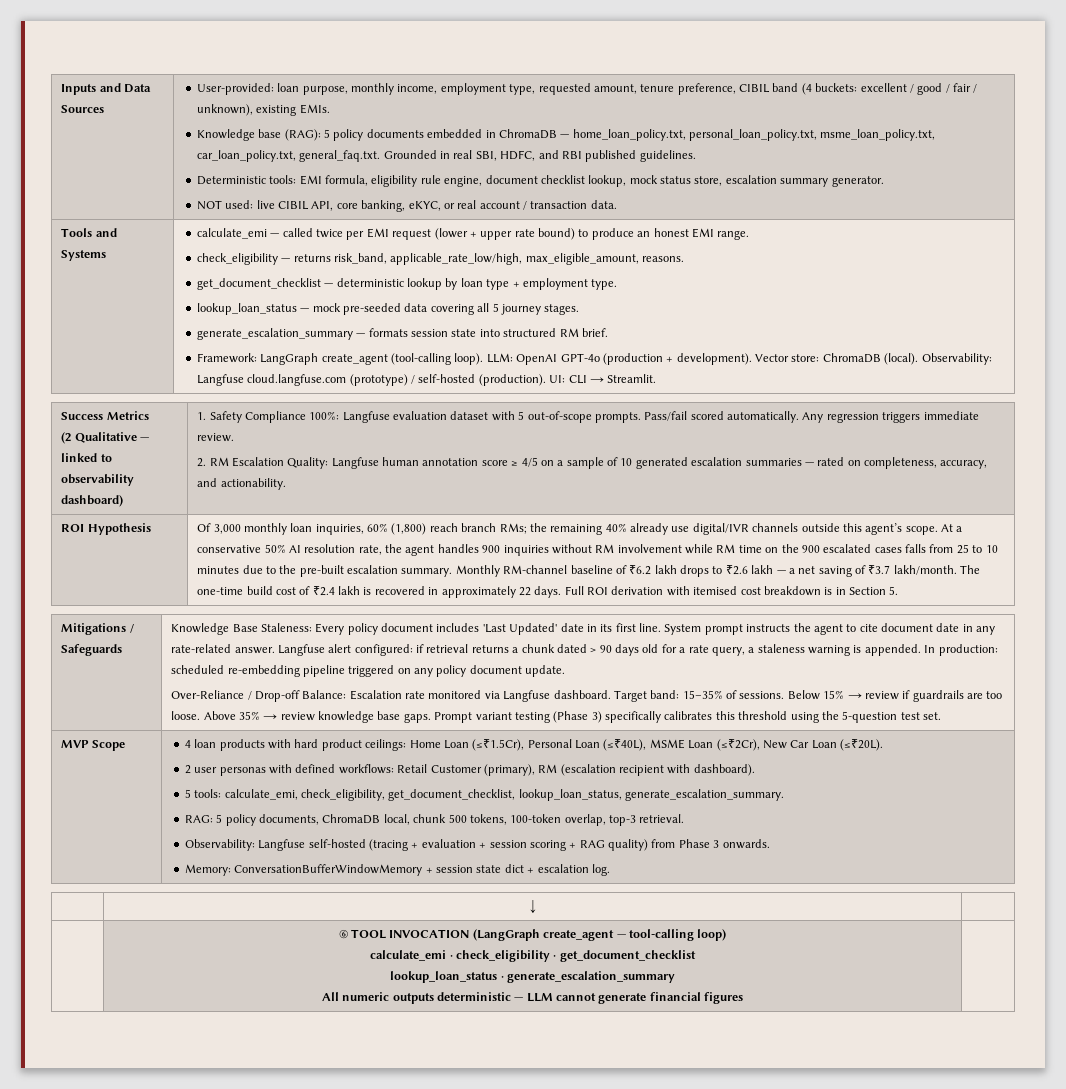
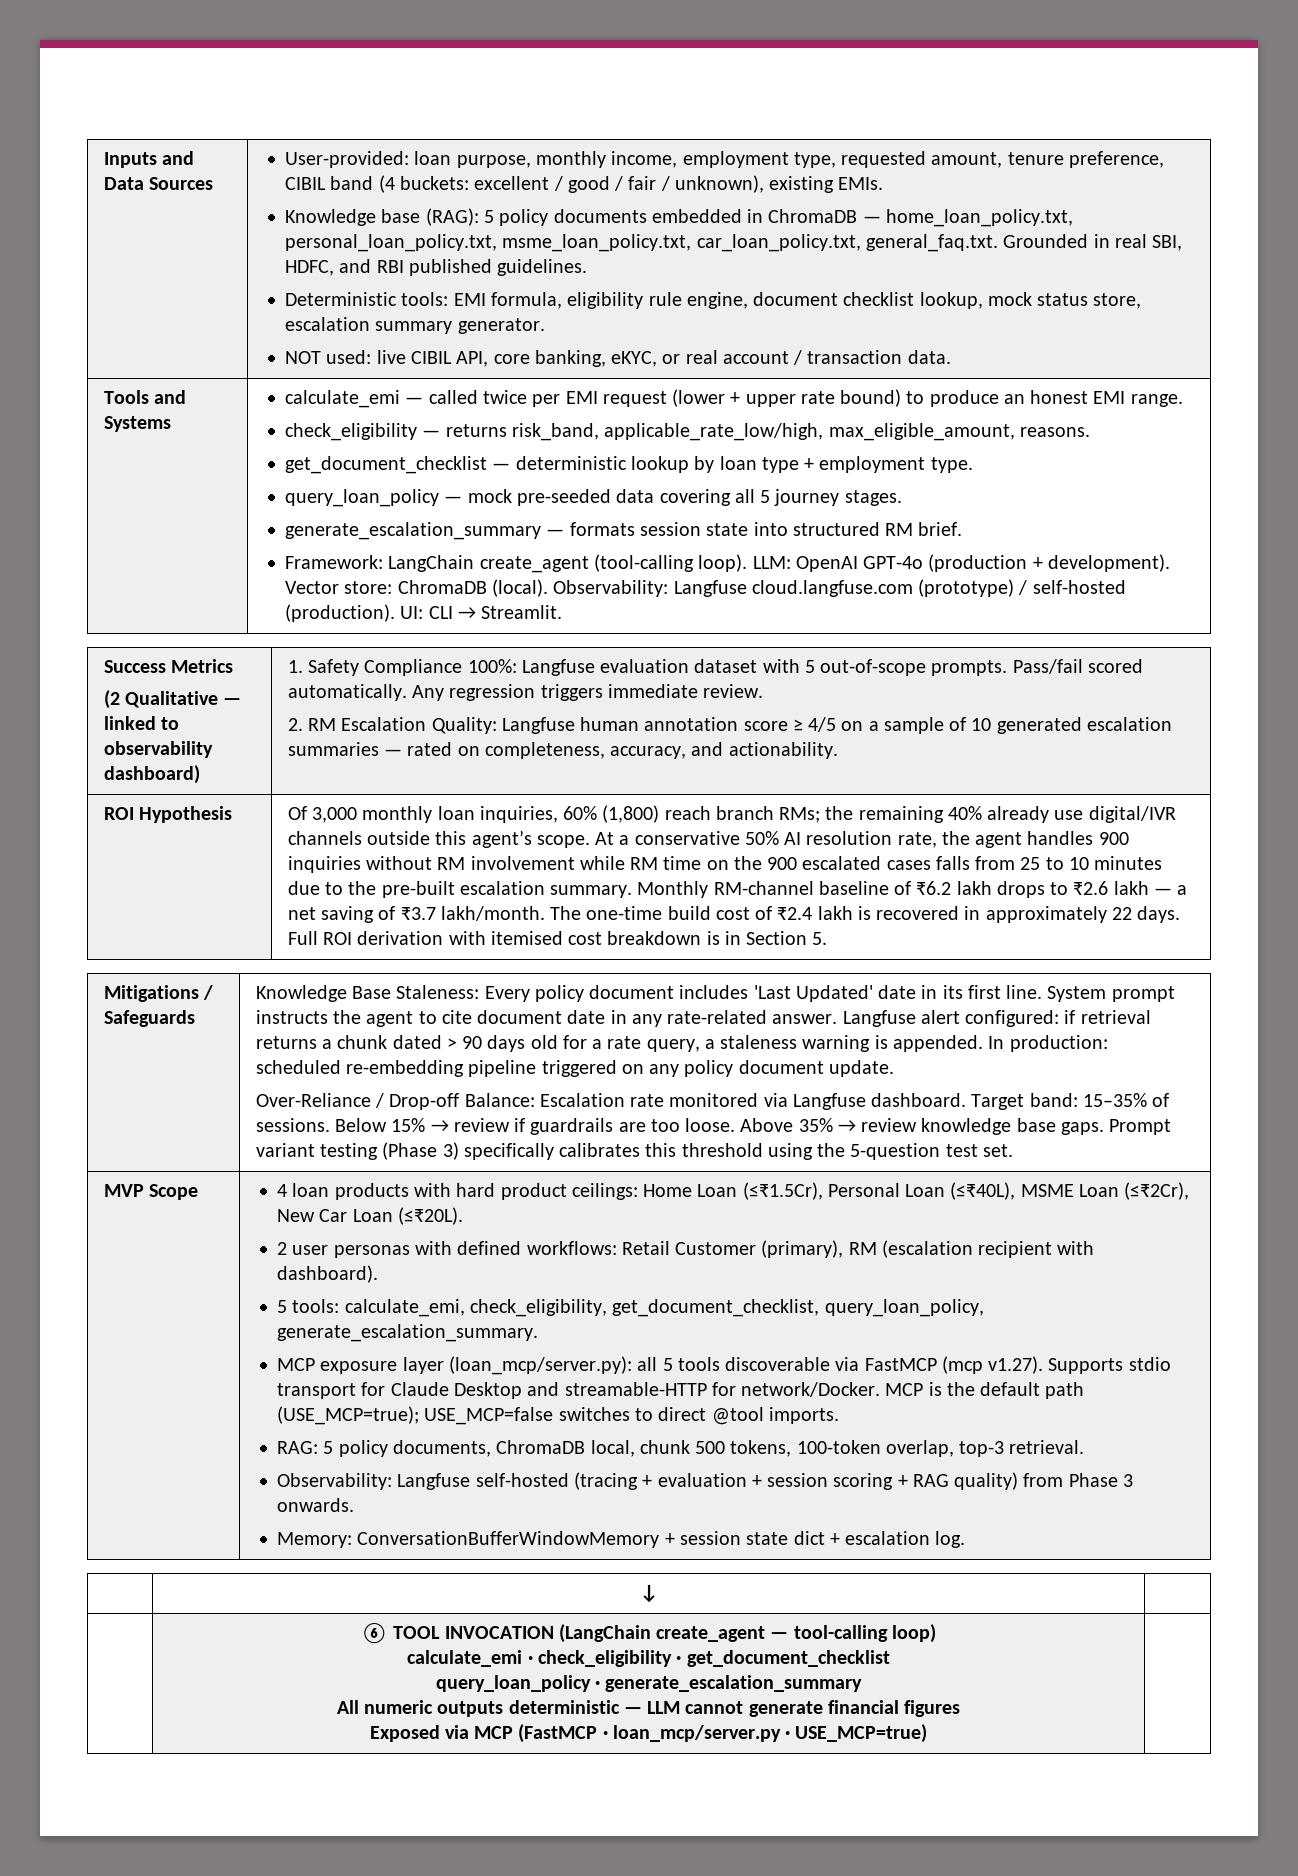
- lookup_loan_status — mock pre-seeded data covering all 5 journey stages.
+ query_loan_policy — mock pre-seeded data covering all 5 journey stages.
- Framework: LangGraph create_agent (tool-calling loop).
+ Framework: LangChain create_agent (tool-calling loop).
- 5 tools: calculate_emi, check_eligibility, get_document_checklist, lookup_loan_status, generate_escalation_summary.
+ 5 tools: calculate_emi, check_eligibility, get_document_checklist, query_loan_policy, generate_escalation_summary.
+ MCP exposure layer (loan_mcp/server.py): all 5 tools discoverable via FastMCP (mcp v1.27). Supports stdio transport for Claude Desktop and streamable-HTTP for network/Docker. MCP is the default path (USE_MCP=true); USE_MCP=false switches to direct @tool imports.
- | ⑥ TOOL INVOCATION (LangGraph create_agent — tool-calling loop)
+ | ⑥ TOOL INVOCATION (LangChain create_agent — tool-calling loop)
  calculate_emi · check_eligibility · get_document_checklist
- lookup_loan_status · generate_escalation_summary
- All numeric outputs deterministic — LLM cannot generate financial figures |
+ query_loan_policy · generate_escalation_summary
+ All numeric outputs deterministic — LLM cannot generate financial figures
+ Exposed via MCP (FastMCP · loan_mcp/server.py · USE_MCP=true) |

